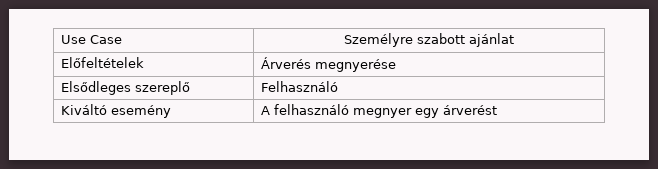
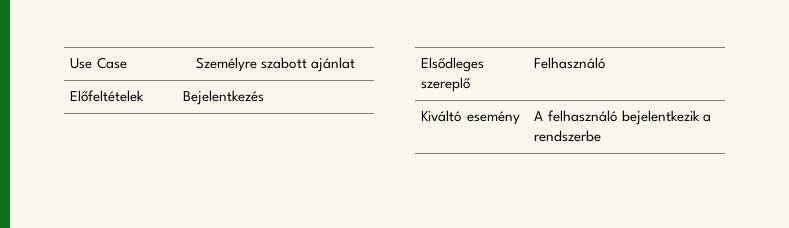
- Előfeltételek | Árverés megnyerése
+ Előfeltételek | Bejelentkezés
- Kiváltó esemény | A felhasználó megnyer egy árverést
+ Kiváltó esemény | A felhasználó bejelentkezik a rendszerbe

